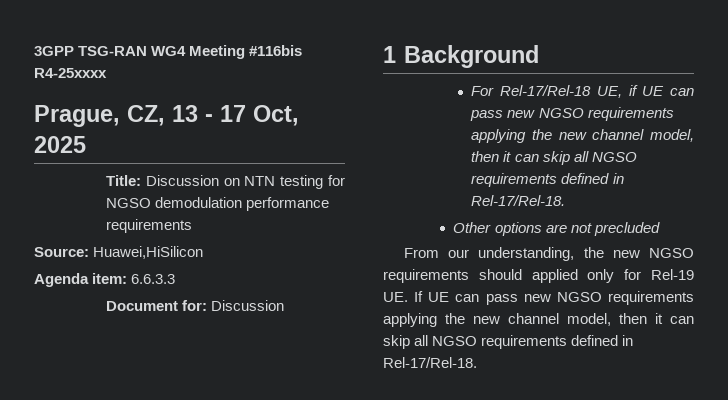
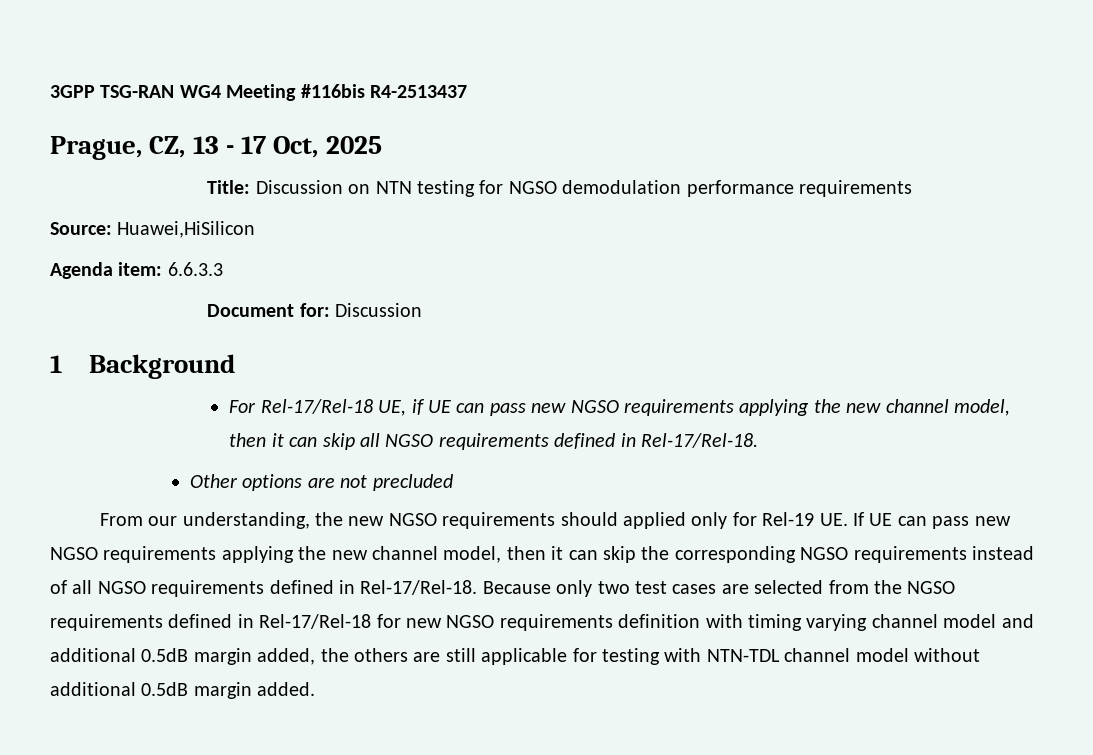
- 3GPP TSG-RAN WG4 Meeting #116bis R4-25xxxx
+ 3GPP TSG-RAN WG4 Meeting #116bis R4-2513437
- From our understanding, the new NGSO requirements should applied only for Rel-19 UE. If UE can pass new NGSO requirements applying the new channel model, then it can skip all NGSO requirements defined in Rel-17/Rel-18.
+ From our understanding, the new NGSO requirements should applied only for Rel-19 UE. If UE can pass new NGSO requirements applying the new channel model, then it can skip the corresponding NGSO requirements instead of all NGSO requirements defined in Rel-17/Rel-18. Because only two test cases are selected from the NGSO requirements defined in Rel-17/Rel-18 for new NGSO requirements definition with timing varying channel model and additional 0.5dB margin added, the others are still applicable for testing with NTN-TDL channel model without additional 0.5dB margin added.

